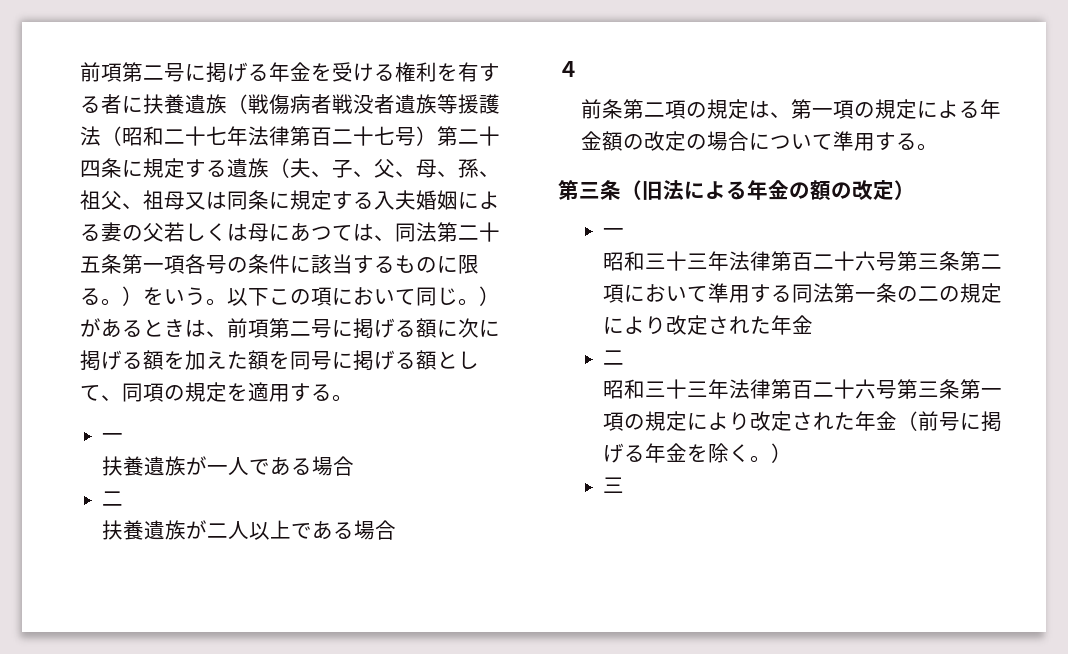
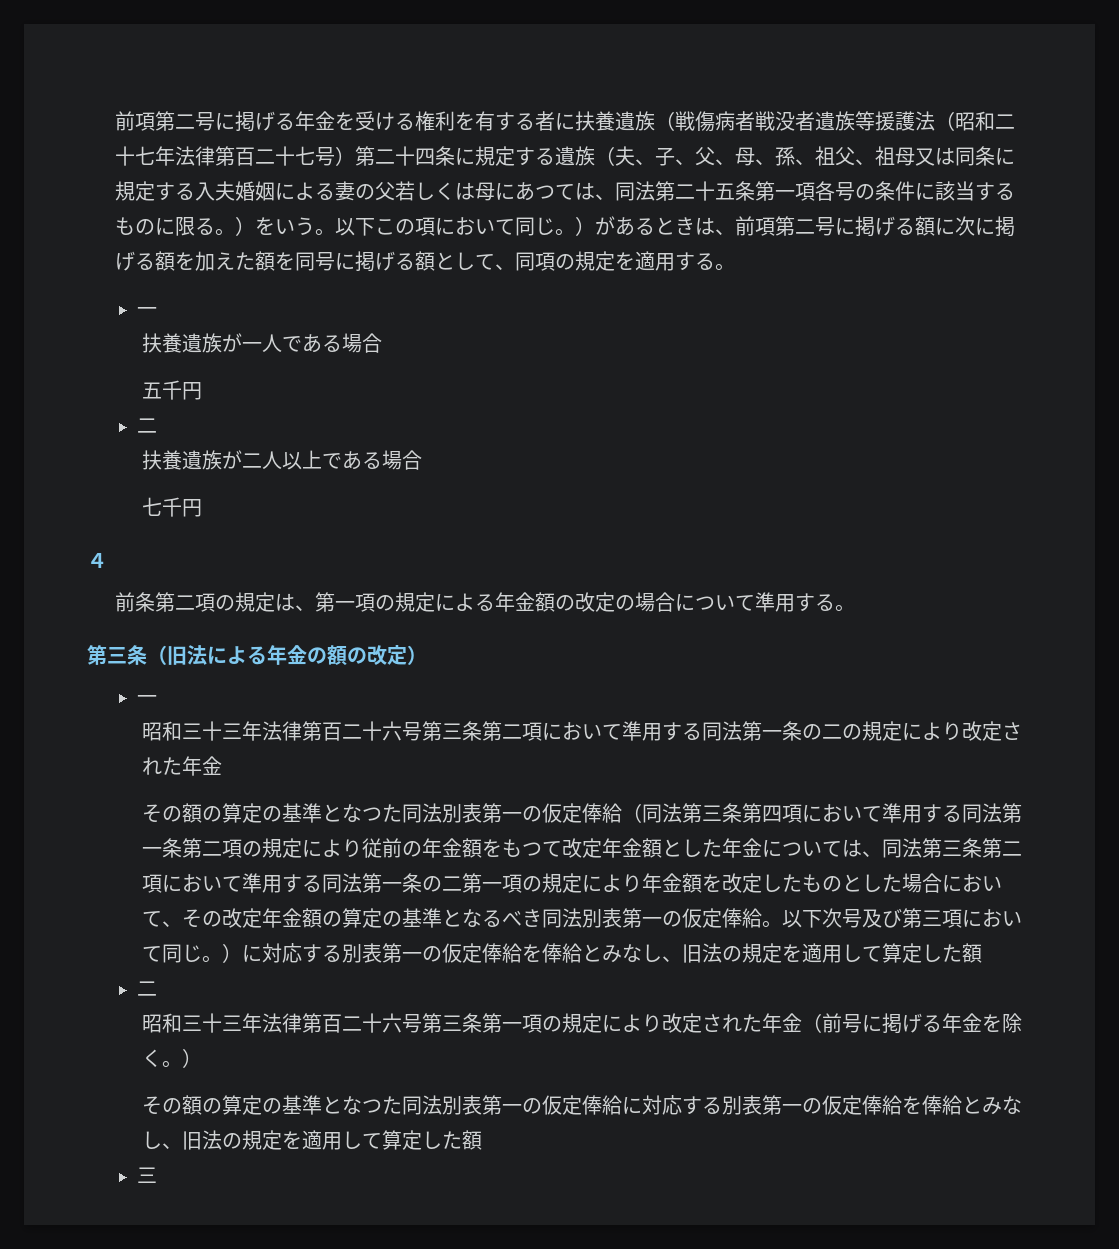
+ 五千円
+ 七千円
+ その額の算定の基準となつた同法別表第一の仮定俸給（同法第三条第四項において準用する同法第一条第二項の規定により従前の年金額をもつて改定年金額とした年金については、同法第三条第二項において準用する同法第一条の二第一項の規定により年金額を改定したものとした場合において、その改定年金額の算定の基準となるべき同法別表第一の仮定俸給。以下次号及び第三項において同じ。）に対応する別表第一の仮定俸給を俸給とみなし、旧法の規定を適用して算定した額
+ その額の算定の基準となつた同法別表第一の仮定俸給に対応する別表第一の仮定俸給を俸給とみなし、旧法の規定を適用して算定した額

